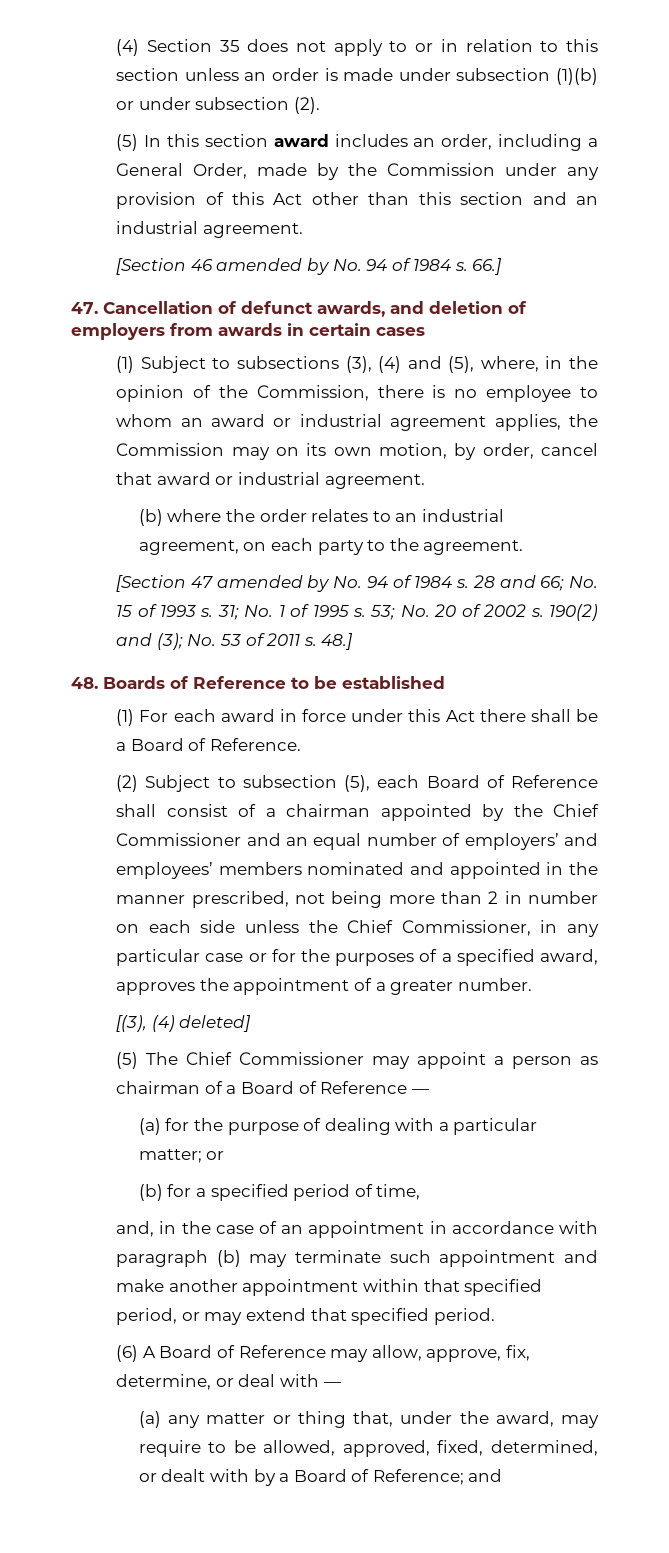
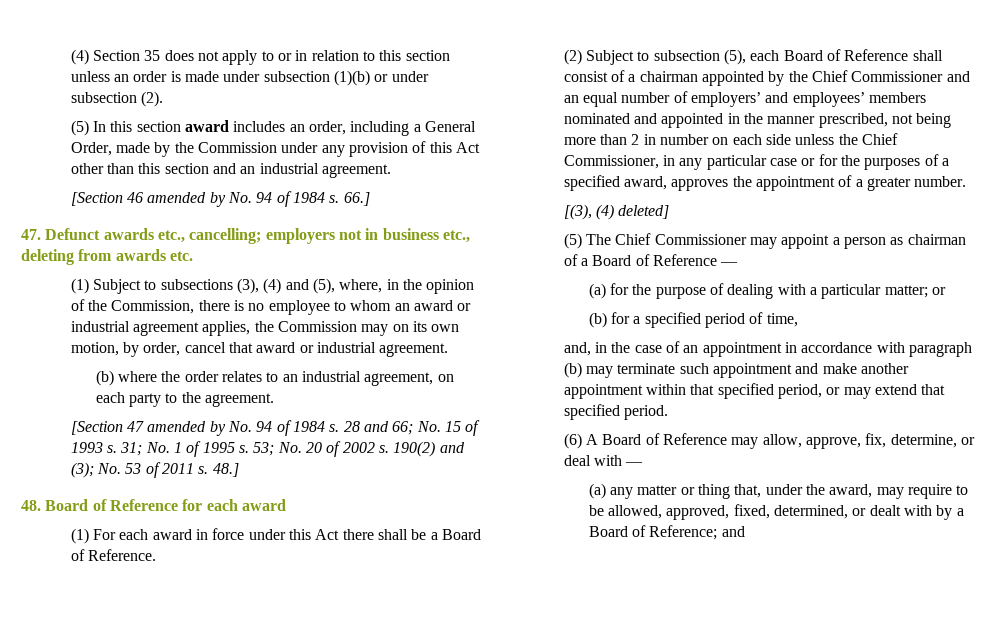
- 47. Cancellation of defunct awards, and deletion of employers from awards in certain cases
+ 47. Defunct awards etc., cancelling; employers not in business etc., deleting from awards etc.
- 48. Boards of Reference to be established
+ 48. Board of Reference for each award

